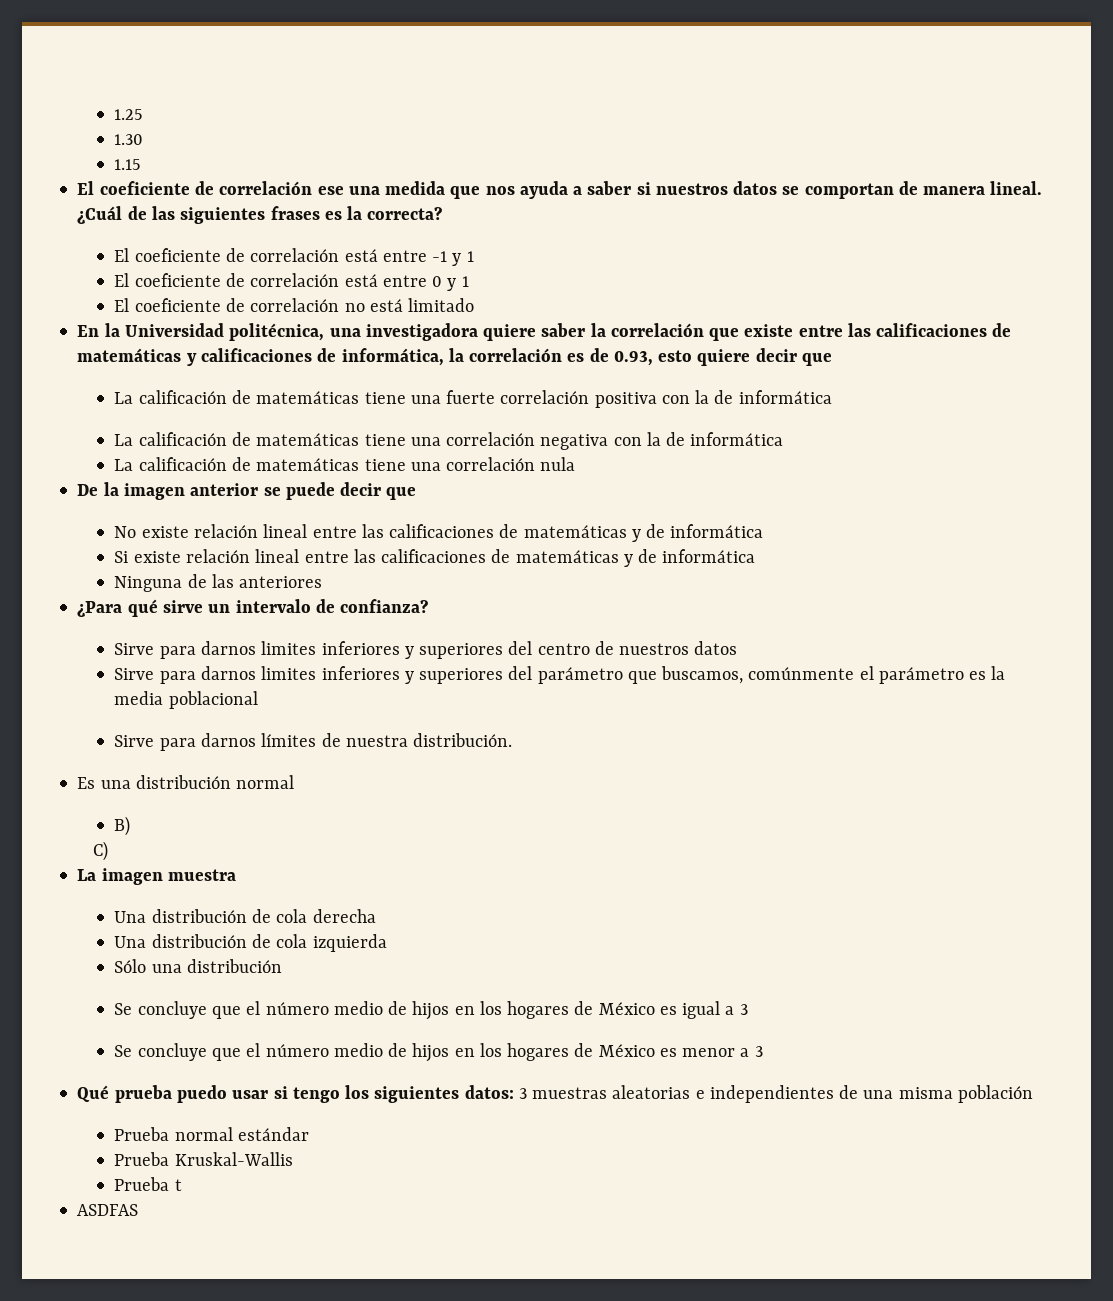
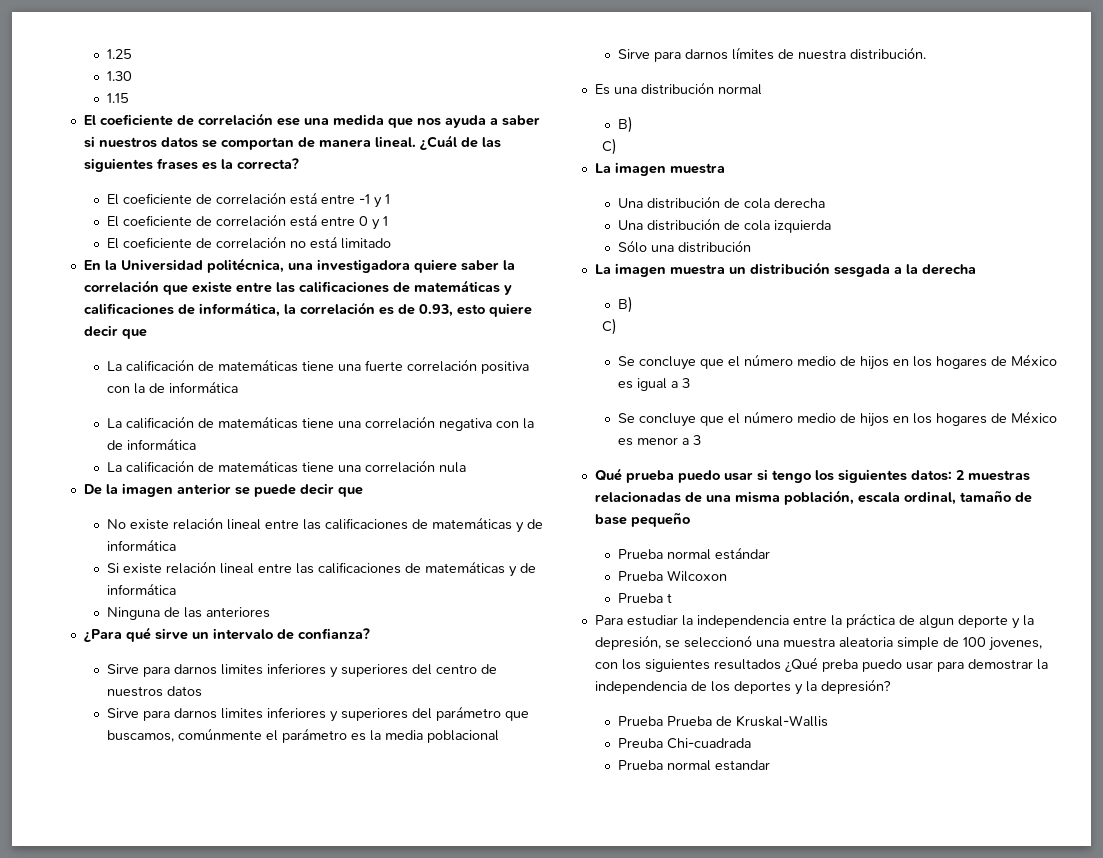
+ La imagen muestra un distribución sesgada a la derecha
+ B)
+ C)
- Qué prueba puedo usar si tengo los siguientes datos: 3 muestras aleatorias e independientes de una misma población
+ Qué prueba puedo usar si tengo los siguientes datos: 2 muestras relacionadas de una misma población, escala ordinal, tamaño de base pequeño
- Prueba Kruskal-Wallis
+ Prueba Wilcoxon
- ASDFAS
+ Para estudiar la independencia entre la práctica de algun deporte y la depresión, se seleccionó una muestra aleatoria simple de 100 jovenes, con los siguientes resultados ¿Qué preba puedo usar para demostrar la independencia de los deportes y la depresión?
+ Prueba Prueba de Kruskal-Wallis
+ Preuba Chi-cuadrada
+ Prueba normal estandar

